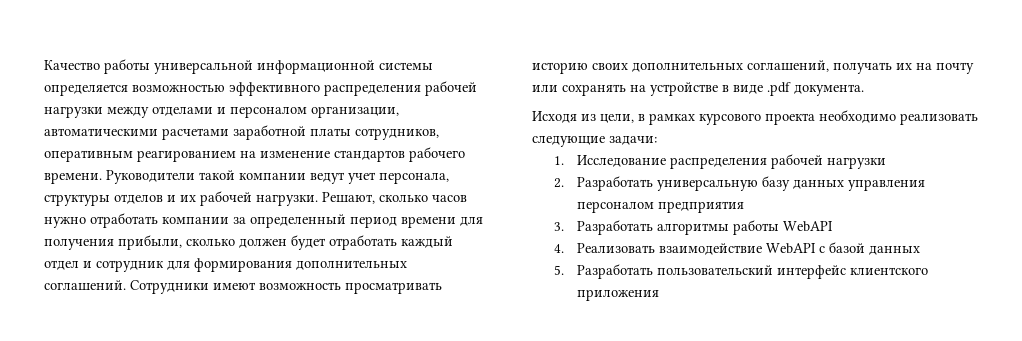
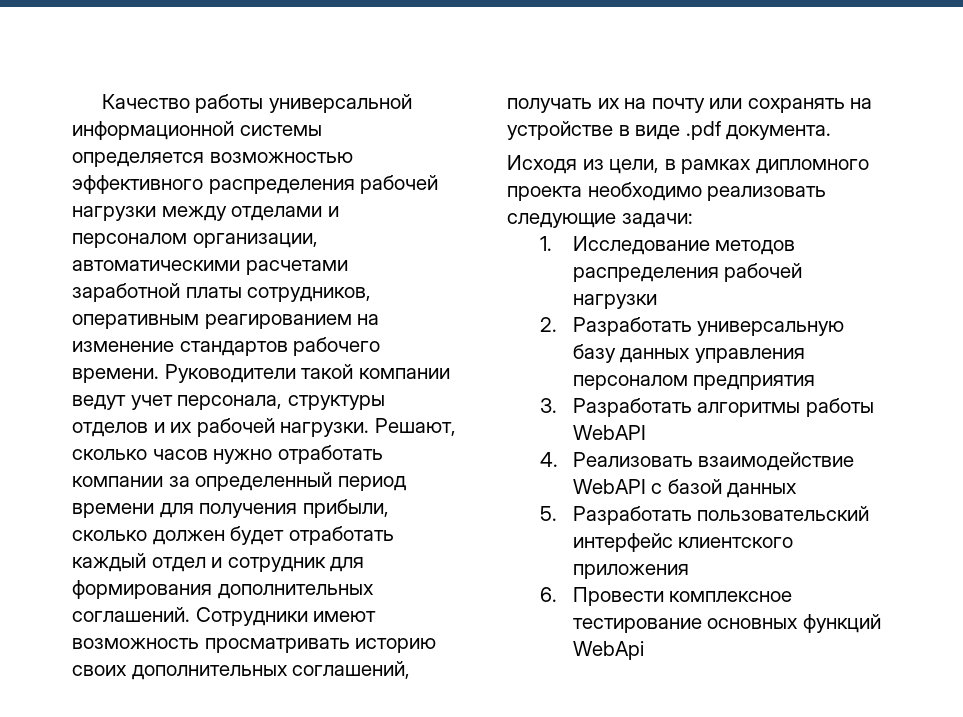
- Исходя из цели, в рамках курсового проекта необходимо реализовать следующие задачи:
+ Исходя из цели, в рамках дипломного проекта необходимо реализовать следующие задачи:
- 1. Исследование распределения рабочей нагрузки
+ 1. Исследование методов распределения рабочей нагрузки
+ 6. Провести комплексное тестирование основных функций WebApi

